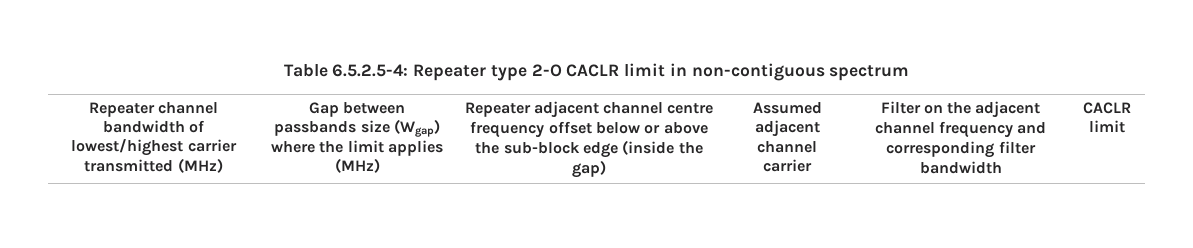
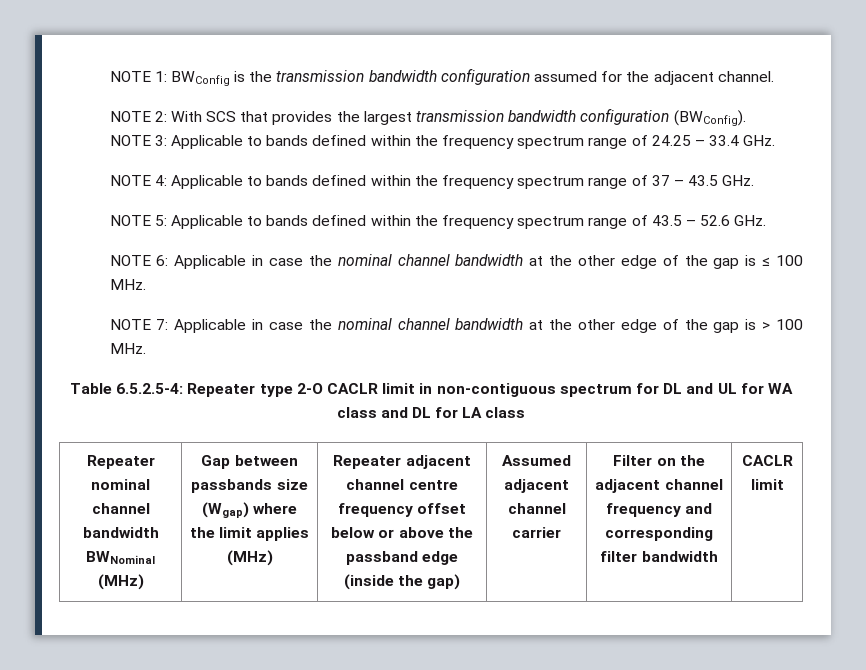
+ NOTE 1: BWConfig is the transmission bandwidth configuration assumed for the adjacent channel.
+ NOTE 2: With SCS that provides the largest transmission bandwidth configuration (BWConfig).
+ NOTE 3: Applicable to bands defined within the frequency spectrum range of 24.25 – 33.4 GHz.
+ NOTE 4: Applicable to bands defined within the frequency spectrum range of 37 – 43.5 GHz.
+ NOTE 5: Applicable to bands defined within the frequency spectrum range of 43.5 – 52.6 GHz.
+ NOTE 6: Applicable in case the nominal channel bandwidth at the other edge of the gap is ≤ 100 MHz.
+ NOTE 7: Applicable in case the nominal channel bandwidth at the other edge of the gap is > 100 MHz.
- Table 6.5.2.5-4: Repeater type 2-O CACLR limit in non-contiguous spectrum
- Repeater channel bandwidth of lowest/highest carrier transmitted (MHz)
+ Table 6.5.2.5-4: Repeater type 2-O CACLR limit in non-contiguous spectrum for DL and UL for WA class and DL for LA class
+ Repeater nominal channel bandwidth BWNominal (MHz)
- Repeater adjacent channel centre frequency offset below or above the sub-block edge (inside the gap)
+ Repeater adjacent channel centre frequency offset below or above the passband edge (inside the gap)

